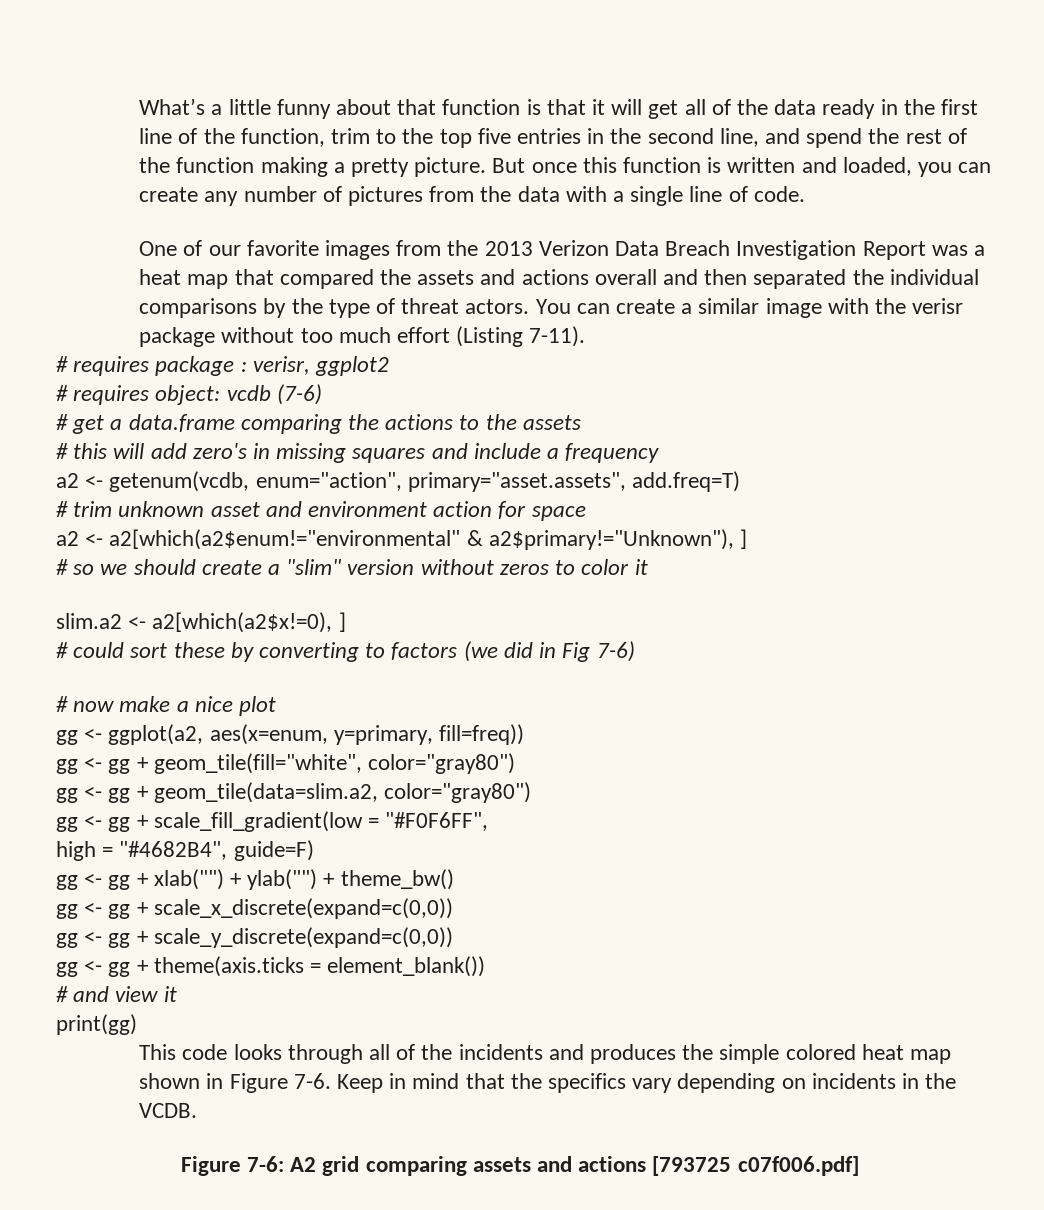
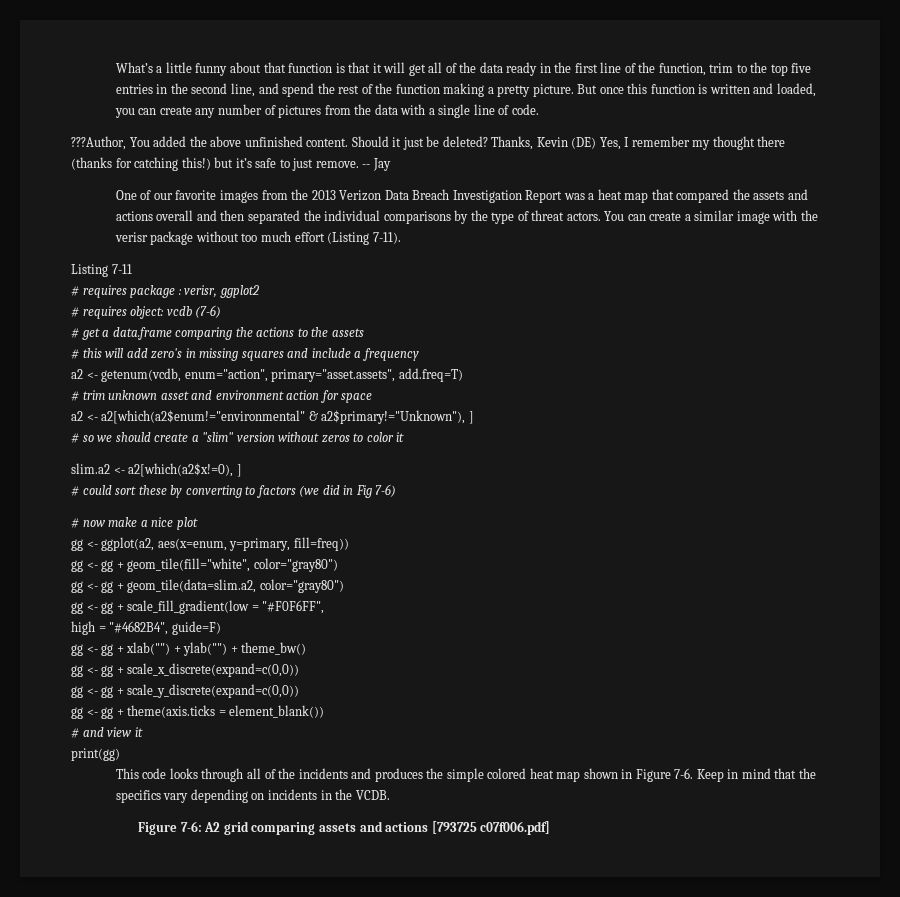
+ ???Author, You added the above unfinished content. Should it just be deleted? Thanks, Kevin (DE) Yes, I remember my thought there (thanks for catching this!) but it’s safe to just remove. -- Jay
+ Listing 7-11

